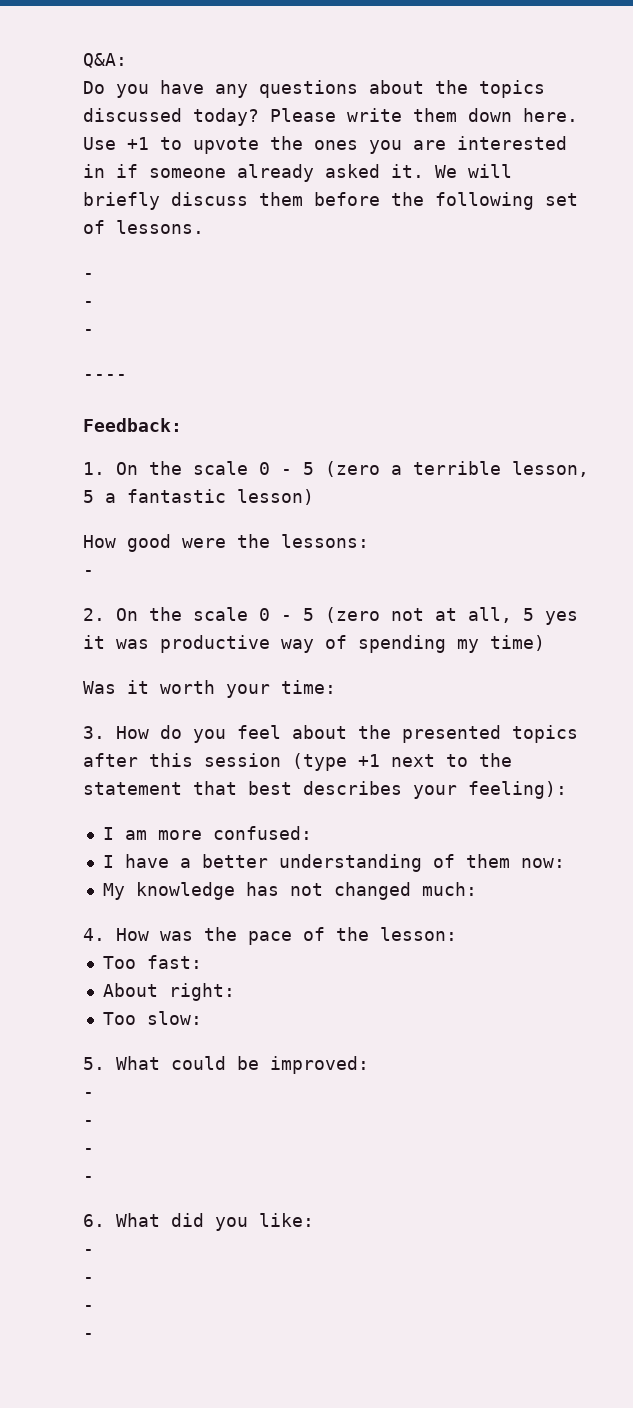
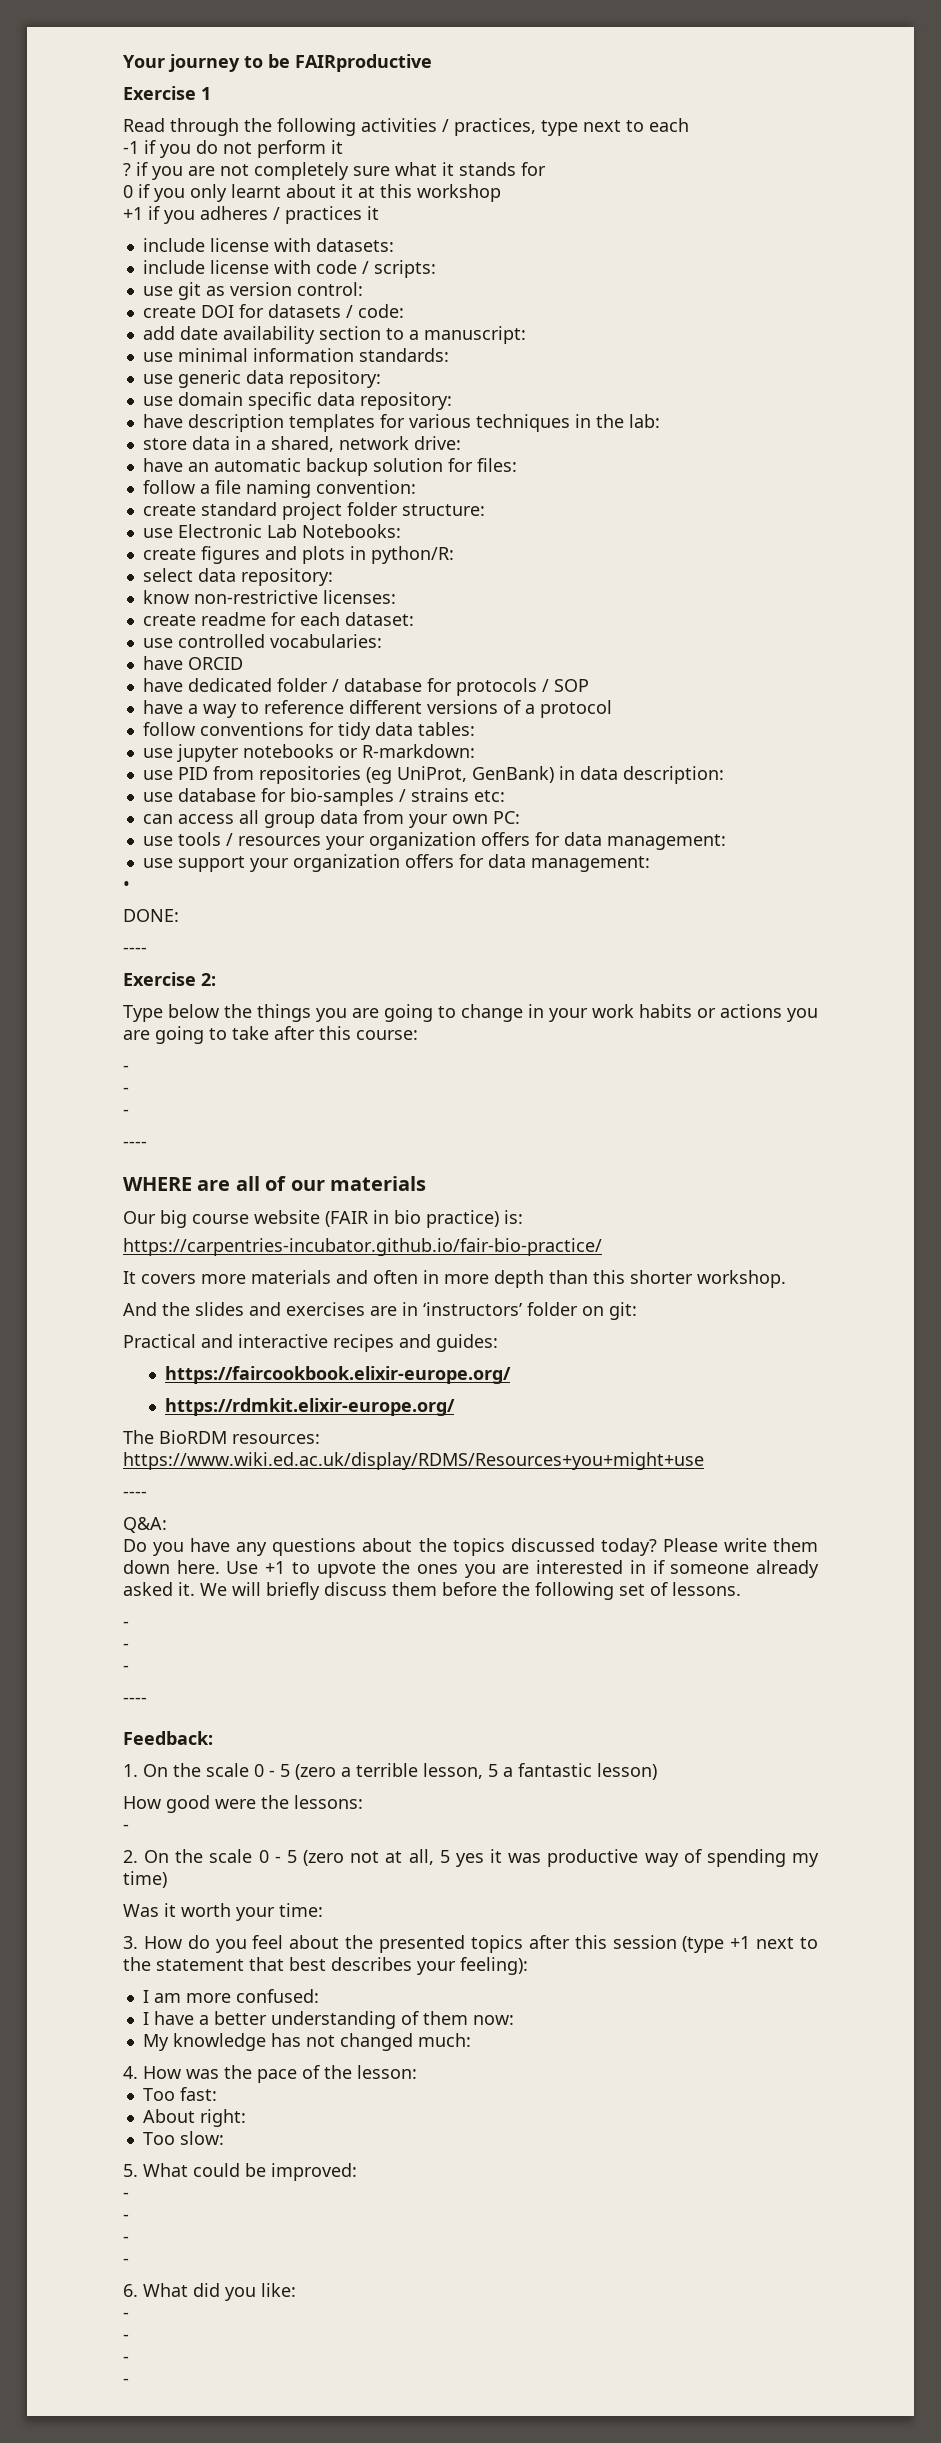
+ Your journey to be FAIRproductive
+ Exercise 1
+ Read through the following activities / practices, type next to each
+ -1 if you do not perform it
+ ? if you are not completely sure what it stands for
+ 0 if you only learnt about it at this workshop
+ +1 if you adheres / practices it
+ include license with datasets:
+ include license with code / scripts:
+ use git as version control:
+ create DOI for datasets / code:
+ add date availability section to a manuscript:
+ use minimal information standards:
+ use generic data repository:
+ use domain specific data repository:
+ have description templates for various techniques in the lab:
+ store data in a shared, network drive:
+ have an automatic backup solution for files:
+ follow a file naming convention:
+ create standard project folder structure:
+ use Electronic Lab Notebooks:
+ create figures and plots in python/R:
+ select data repository:
+ know non-restrictive licenses:
+ create readme for each dataset:
+ use controlled vocabularies:
+ have ORCID
+ have dedicated folder / database for protocols / SOP
+ have a way to reference different versions of a protocol
+ follow conventions for tidy data tables:
+ use jupyter notebooks or R-markdown:
+ use PID from repositories (eg UniProt, GenBank) in data description:
+ use database for bio-samples / strains etc:
+ can access all group data from your own PC:
+ use tools / resources your organization offers for data management:
+ use support your organization offers for data management:
+ •
+ DONE:
+ ----
+ Exercise 2:
+ Type below the things you are going to change in your work habits or actions you are going to take after this course:
+ -
+ -
+ -
+ ----
+ WHERE are all of our materials
+ Our big course website (FAIR in bio practice) is:
+ https://carpentries-incubator.github.io/fair-bio-practice/
+ It covers more materials and often in more depth than this shorter workshop.
+ And the slides and exercises are in ‘instructors’ folder on git:
+ Practical and interactive recipes and guides:
+ https://faircookbook.elixir-europe.org/
+ https://rdmkit.elixir-europe.org/
+ The BioRDM resources: https://www.wiki.ed.ac.uk/display/RDMS/Resources+you+might+use
+ ----

